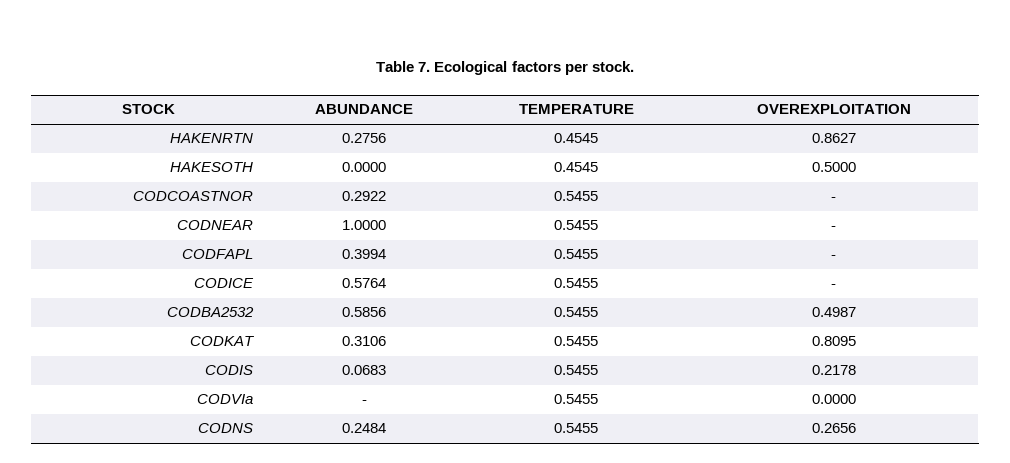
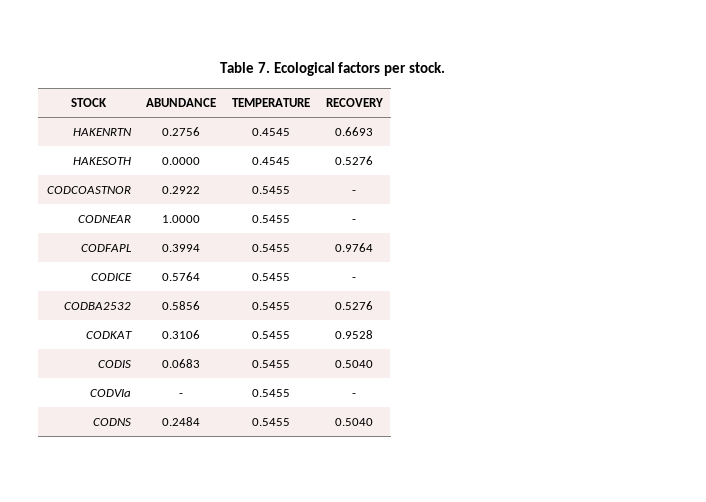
- STOCK | ABUNDANCE | TEMPERATURE | OVEREXPLOITATION
+ STOCK | ABUNDANCE | TEMPERATURE | RECOVERY
- HAKENRTN | 0.2756 | 0.4545 | 0.8627
+ HAKENRTN | 0.2756 | 0.4545 | 0.6693
- HAKESOTH | 0.0000 | 0.4545 | 0.5000
+ HAKESOTH | 0.0000 | 0.4545 | 0.5276
- CODFAPL | 0.3994 | 0.5455 | -
+ CODFAPL | 0.3994 | 0.5455 | 0.9764
- CODBA2532 | 0.5856 | 0.5455 | 0.4987
+ CODBA2532 | 0.5856 | 0.5455 | 0.5276
- CODKAT | 0.3106 | 0.5455 | 0.8095
+ CODKAT | 0.3106 | 0.5455 | 0.9528
- CODIS | 0.0683 | 0.5455 | 0.2178
+ CODIS | 0.0683 | 0.5455 | 0.5040
- CODVIa | - | 0.5455 | 0.0000
+ CODVIa | - | 0.5455 | -
- CODNS | 0.2484 | 0.5455 | 0.2656
+ CODNS | 0.2484 | 0.5455 | 0.5040

